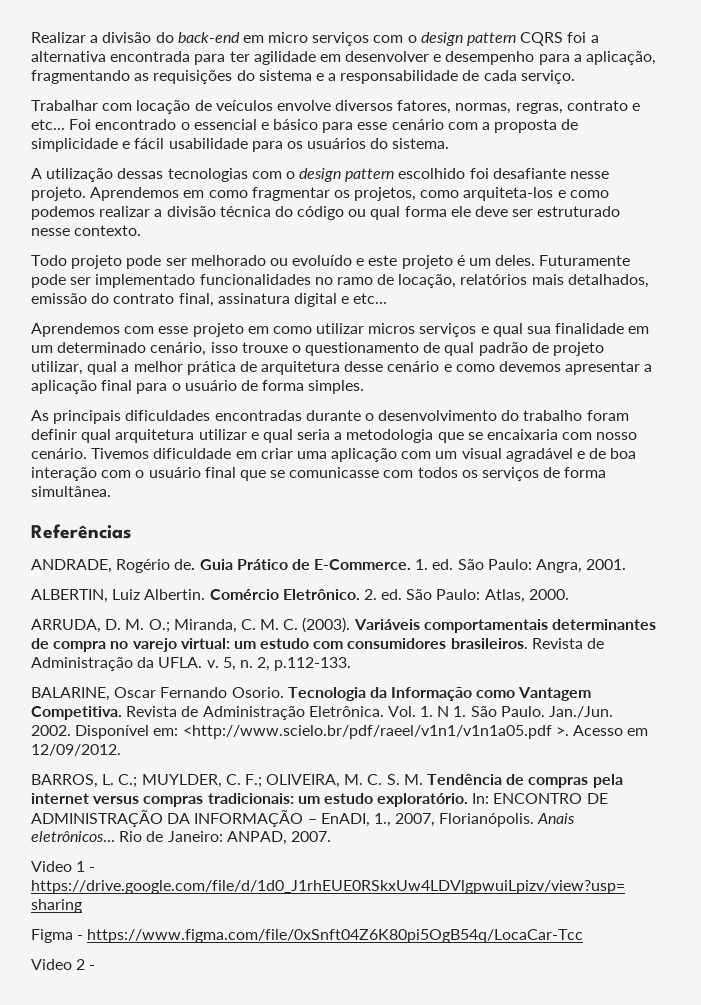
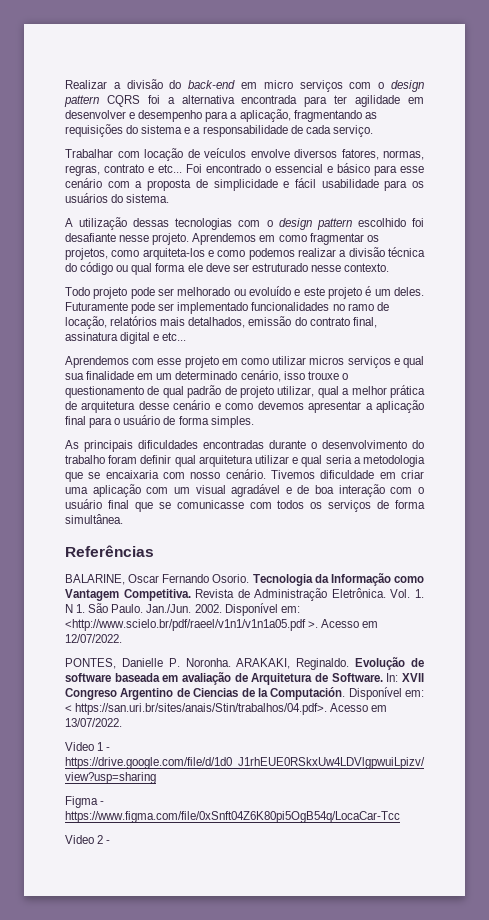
- ANDRADE, Rogério de. Guia Prático de E-Commerce. 1. ed. São Paulo: Angra, 2001.
- ALBERTIN, Luiz Albertin. Comércio Eletrônico. 2. ed. São Paulo: Atlas, 2000.
- ARRUDA, D. M. O.; Miranda, C. M. C. (2003). Variáveis comportamentais determinantes de compra no varejo virtual: um estudo com consumidores brasileiros. Revista de Administração da UFLA. v. 5, n. 2, p.112-133.
- Acesso em 12/09/2012.
- BARROS, L. C.; MUYLDER, C. F.; OLIVEIRA, M. C. S. M. Tendência de compras pela internet versus compras tradicionais: um estudo exploratório. In: ENCONTRO DE ADMINISTRAÇÃO DA INFORMAÇÃO – EnADI, 1., 2007, Florianópolis. Anais eletrônicos... Rio de Janeiro: ANPAD, 2007.
+ Acesso em 12/07/2022.
+ PONTES, Danielle P. Noronha. ARAKAKI, Reginaldo. Evolução de software baseada em avaliação de Arquitetura de Software. In: XVII Congreso Argentino de Ciencias de la Computación. Disponível em: < https://san.uri.br/sites/anais/Stin/trabalhos/04.pdf>. Acesso em 13/07/2022.

